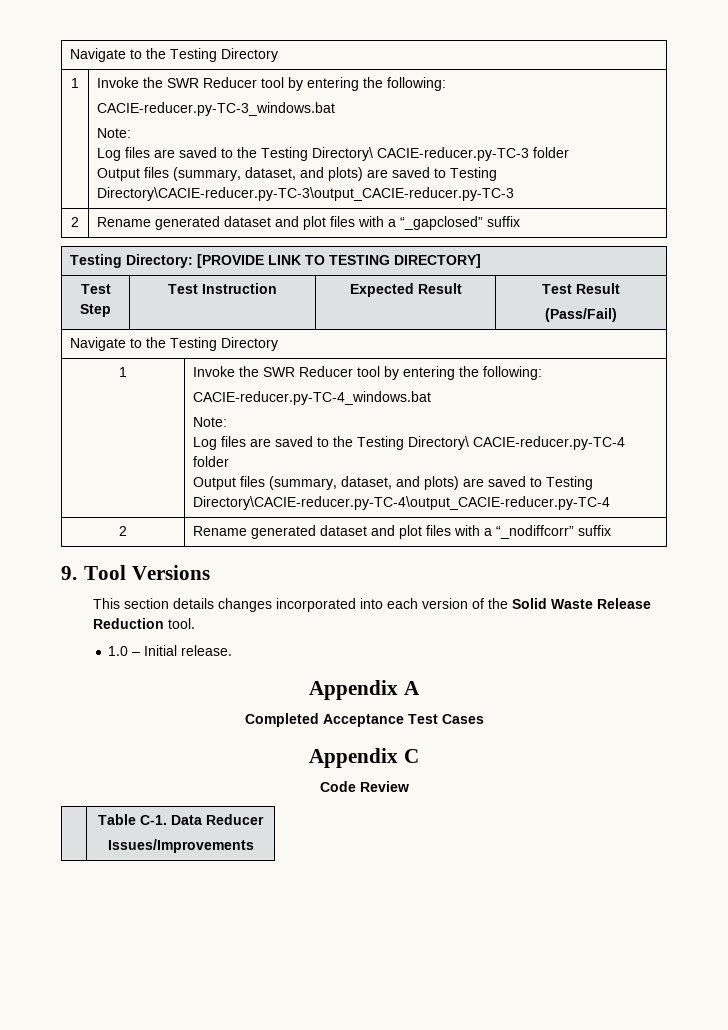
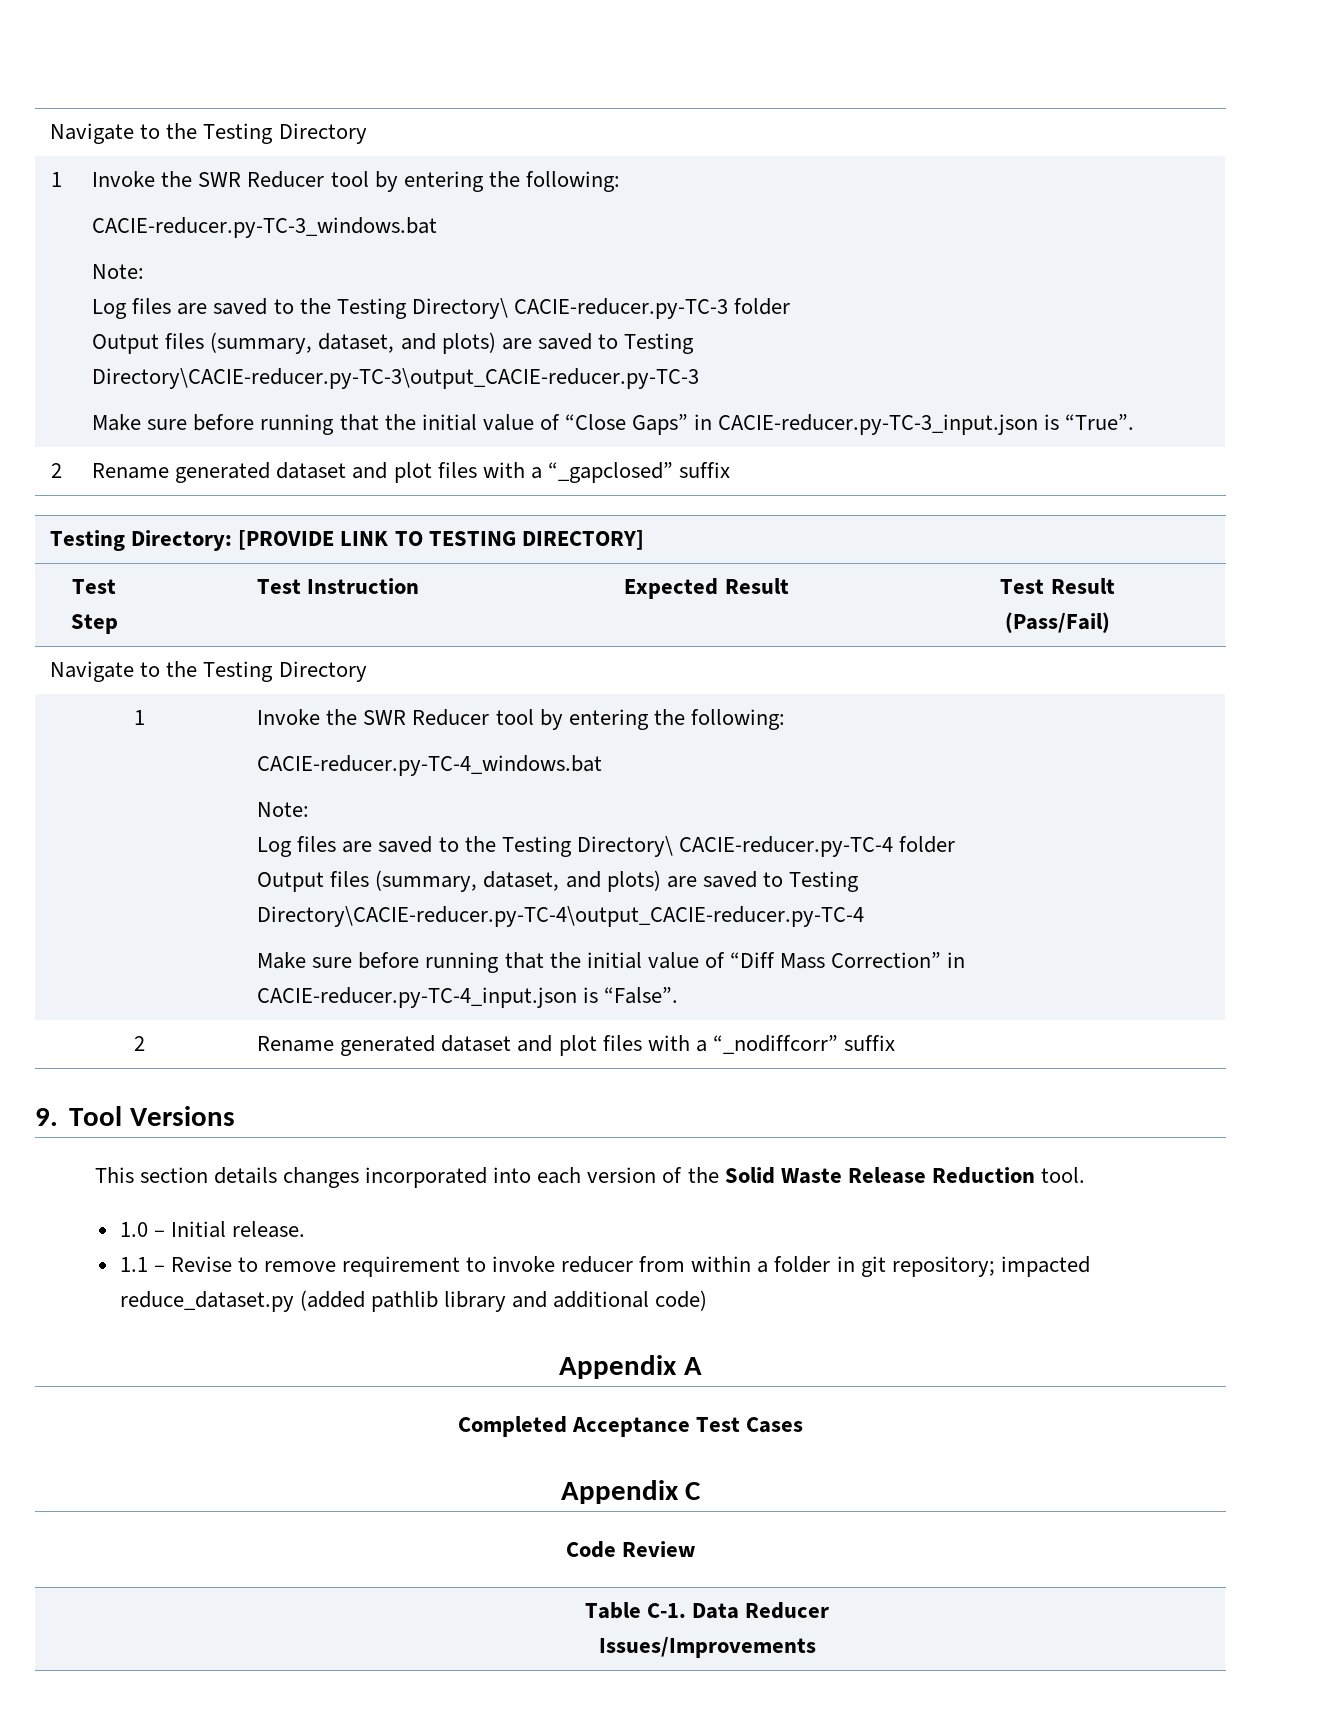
+ Make sure before running that the initial value of “Close Gaps” in CACIE-reducer.py-TC-3_input.json is “True”.
+ Make sure before running that the initial value of “Diff Mass Correction” in CACIE-reducer.py-TC-4_input.json is “False”.
+ 1.1 – Revise to remove requirement to invoke reducer from within a folder in git repository; impacted reduce_dataset.py (added pathlib library and additional code)

